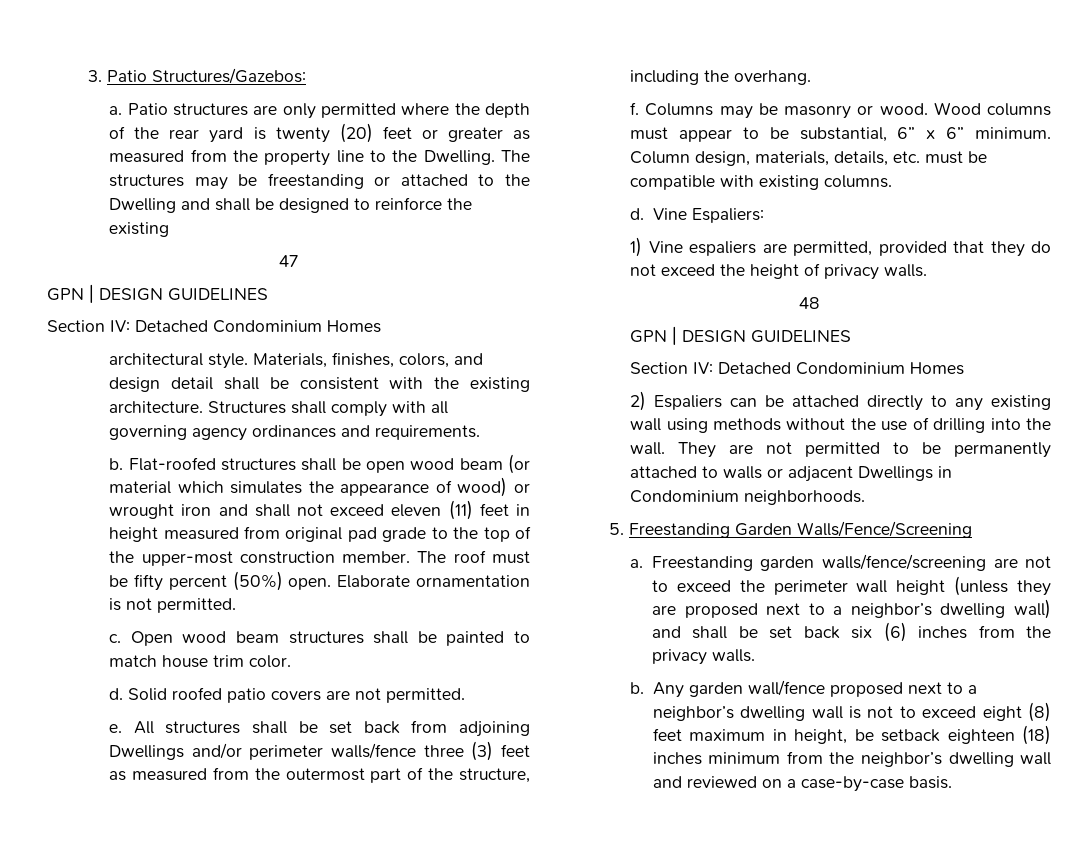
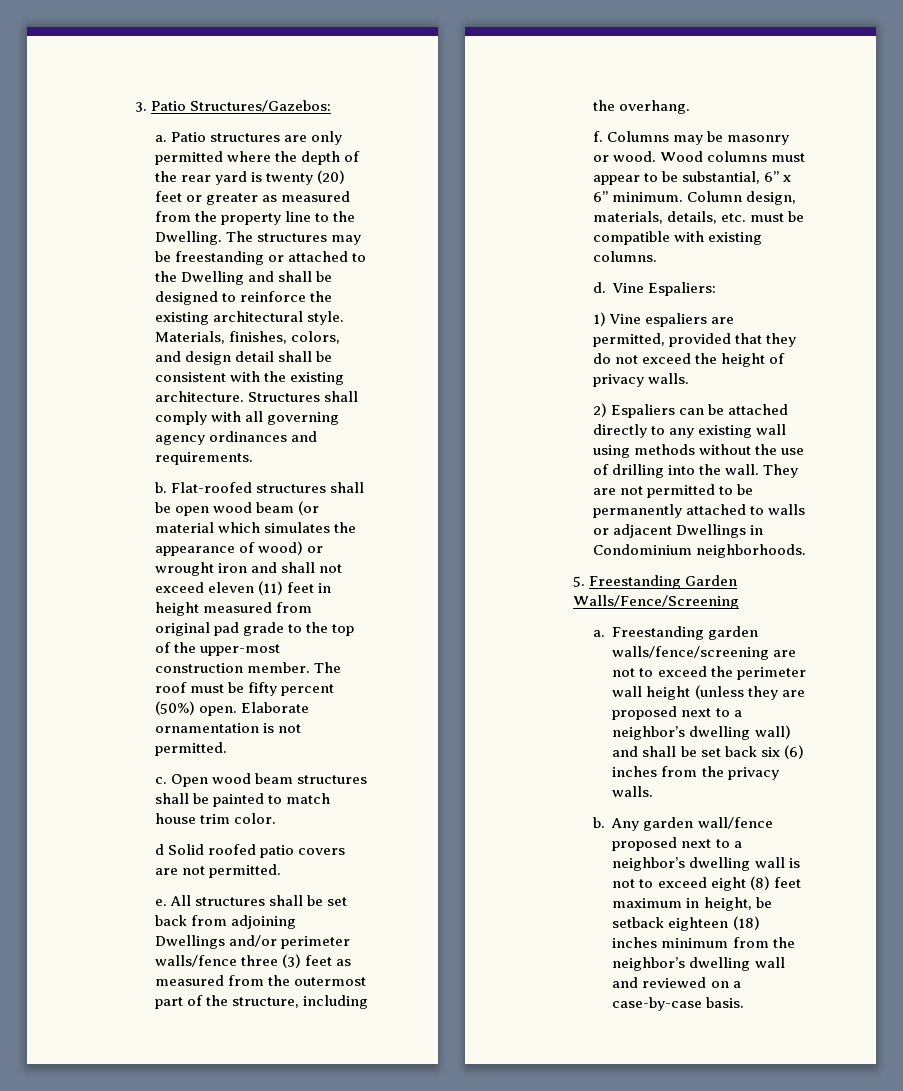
- The structures may be freestanding or attached to the Dwelling and shall be designed to reinforce the existing
- 47
- GPN | DESIGN GUIDELINES
- Section IV: Detached Condominium Homes
- architectural style.
+ The structures may be freestanding or attached to the Dwelling and shall be designed to reinforce the existing architectural style.
- d. Solid roofed patio covers are not permitted.
+ d Solid roofed patio covers are not permitted.
- 48
- GPN | DESIGN GUIDELINES
- Section IV: Detached Condominium Homes

